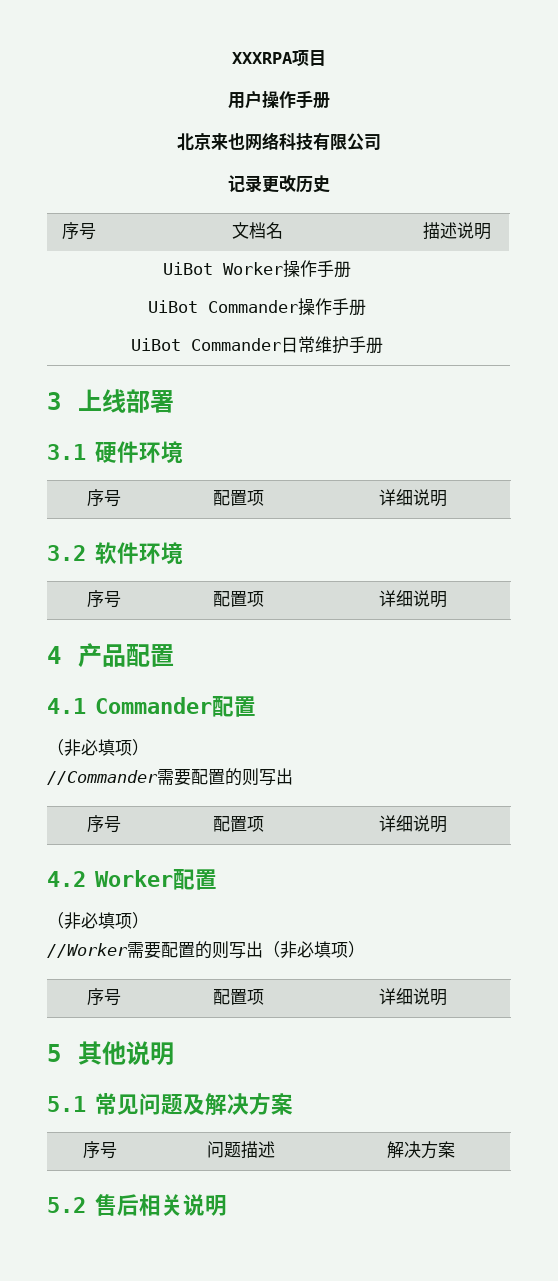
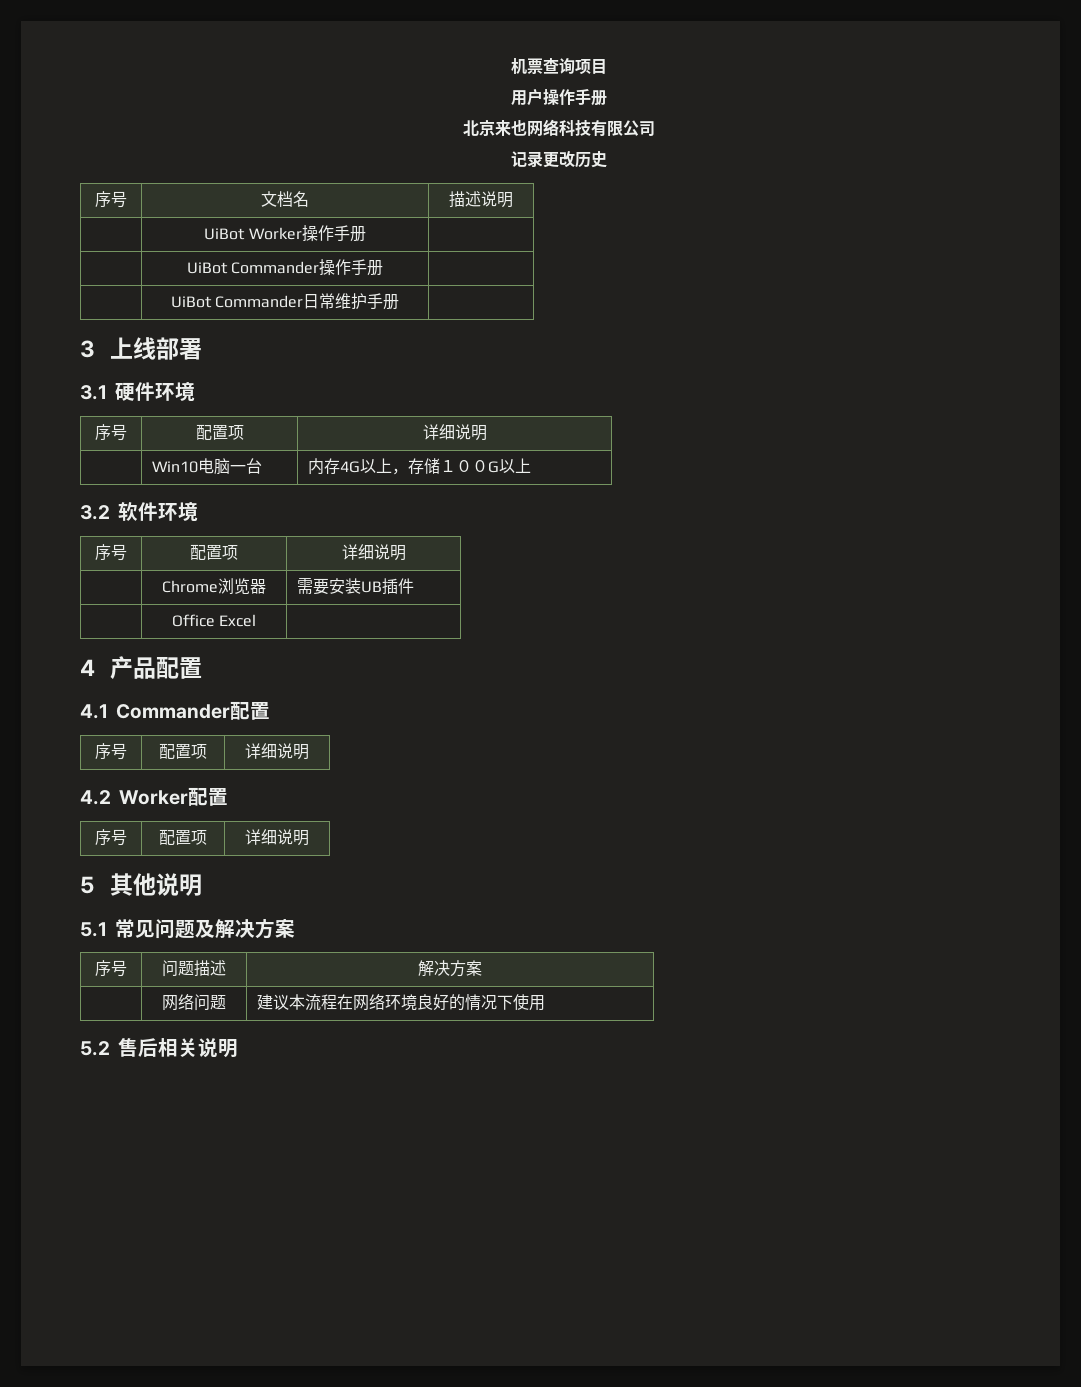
- XXXRPA项目
+ 机票查询项目
+ | Win10电脑一台 | 内存4G以上，存储１００G以上
+ | Chrome浏览器 | 需要安装UB插件
+ | Office Excel |
  4.1 Commander配置
- （非必填项）
- //Commander需要配置的则写出
  4.2 Worker配置
- （非必填项）
- //Worker需要配置的则写出（非必填项）
+ | 网络问题 | 建议本流程在网络环境良好的情况下使用

